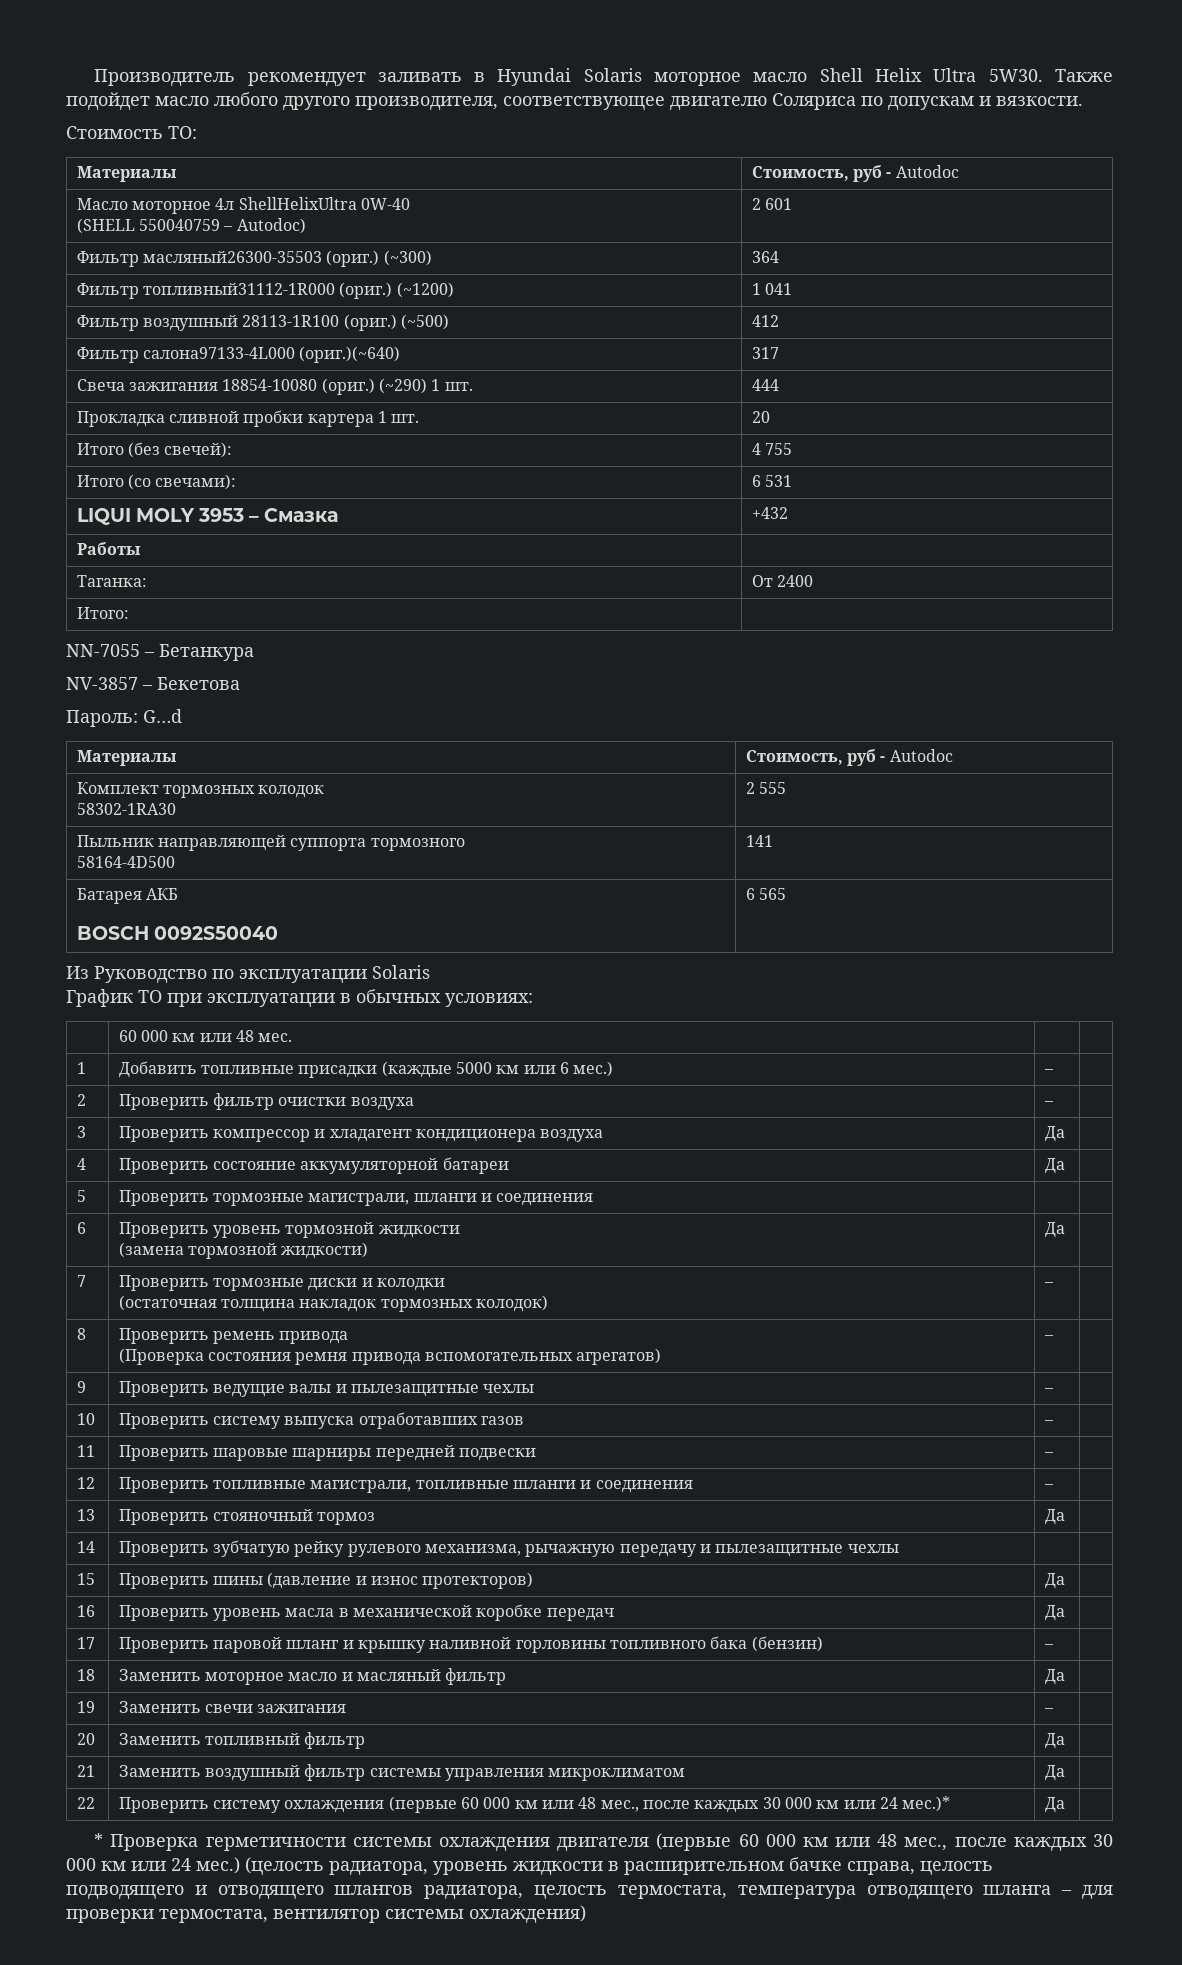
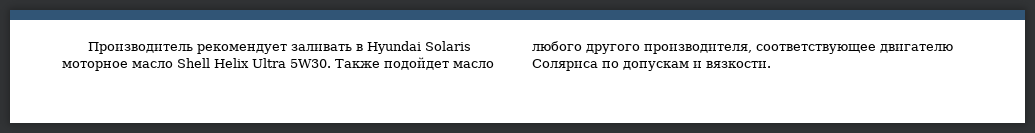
- Стоимость ТО:
- Материалы | Стоимость, руб - Autodoc
- Масло моторное 4л ShellHelixUltra 0W-40
- (SHELL 550040759 – Autodoc) | 2 601
- Фильтр масляный26300-35503 (ориг.) (~300) | 364
- Фильтр топливный31112-1R000 (ориг.) (~1200) | 1 041
- Фильтр воздушный 28113-1R100 (ориг.) (~500) | 412
- Фильтр салона97133-4L000 (ориг.)(~640) | 317
- Свеча зажигания 18854-10080 (ориг.) (~290) 1 шт. | 444
- Прокладка сливной пробки картера 1 шт. | 20
- Итого (без свечей): | 4 755
- Итого (со свечами): | 6 531
- LIQUI MOLY 3953 – Смазка | +432
- Работы |
- Таганка: | От 2400
- Итого: |
- NN-7055 – Бетанкура
- NV-3857 – Бекетова
- Пароль: G…d
- Материалы | Стоимость, руб - Autodoc
- Комплект тормозных колодок
- 58302-1RA30 | 2 555
- Пыльник направляющей суппорта тормозного
- 58164-4D500 | 141
- Батарея АКБ
- BOSCH 0092S50040 | 6 565
- Из Руководство по эксплуатации Solaris
- График ТО при эксплуатации в обычных условиях:
- | 60 000 км или 48 мес. | |
- 1 | Добавить топливные присадки (каждые 5000 км или 6 мес.) | – |
- 2 | Проверить фильтр очистки воздуха | – |
- 3 | Проверить компрессор и хладагент кондиционера воздуха | Да |
- 4 | Проверить состояние аккумуляторной батареи | Да |
- 5 | Проверить тормозные магистрали, шланги и соединения | |
- 6 | Проверить уровень тормозной жидкости
- (замена тормозной жидкости) | Да |
- 7 | Проверить тормозные диски и колодки
- (остаточная толщина накладок тормозных колодок) | – |
- 8 | Проверить ремень привода
- (Проверка состояния ремня привода вспомогательных агрегатов) | – |
- 9 | Проверить ведущие валы и пылезащитные чехлы | – |
- 10 | Проверить систему выпуска отработавших газов | – |
- 11 | Проверить шаровые шарниры передней подвески | – |
- 12 | Проверить топливные магистрали, топливные шланги и соединения | – |
- 13 | Проверить стояночный тормоз | Да |
- 14 | Проверить зубчатую рейку рулевого механизма, рычажную передачу и пылезащитные чехлы | |
- 15 | Проверить шины (давление и износ протекторов) | Да |
- 16 | Проверить уровень масла в механической коробке передач | Да |
- 17 | Проверить паровой шланг и крышку наливной горловины топливного бака (бензин) | – |
- 18 | Заменить моторное масло и масляный фильтр | Да |
- 19 | Заменить свечи зажигания | – |
- 20 | Заменить топливный фильтр | Да |
- 21 | Заменить воздушный фильтр системы управления микроклиматом | Да |
- 22 | Проверить систему охлаждения (первые 60 000 км или 48 мес., после каждых 30 000 км или 24 мес.)* | Да |
- * Проверка герметичности системы охлаждения двигателя (первые 60 000 км или 48 мес., после каждых 30 000 км или 24 мес.) (целость радиатора, уровень жидкости в расширительном бачке справа, целость подводящего и отводящего шлангов радиатора, целость термостата, температура отводящего шланга – для проверки термостата, вентилятор системы охлаждения)

